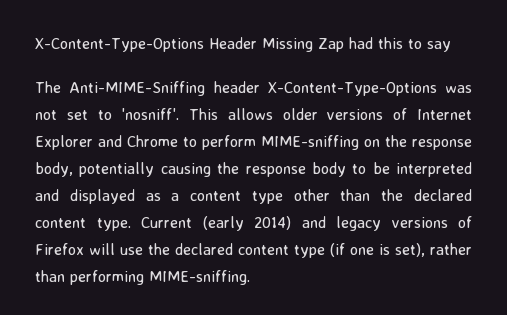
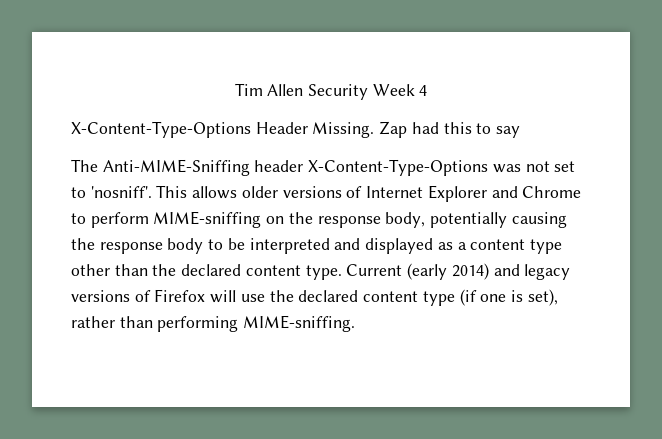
+ Tim Allen Security Week 4
- X-Content-Type-Options Header Missing Zap had this to say
+ X-Content-Type-Options Header Missing. Zap had this to say

